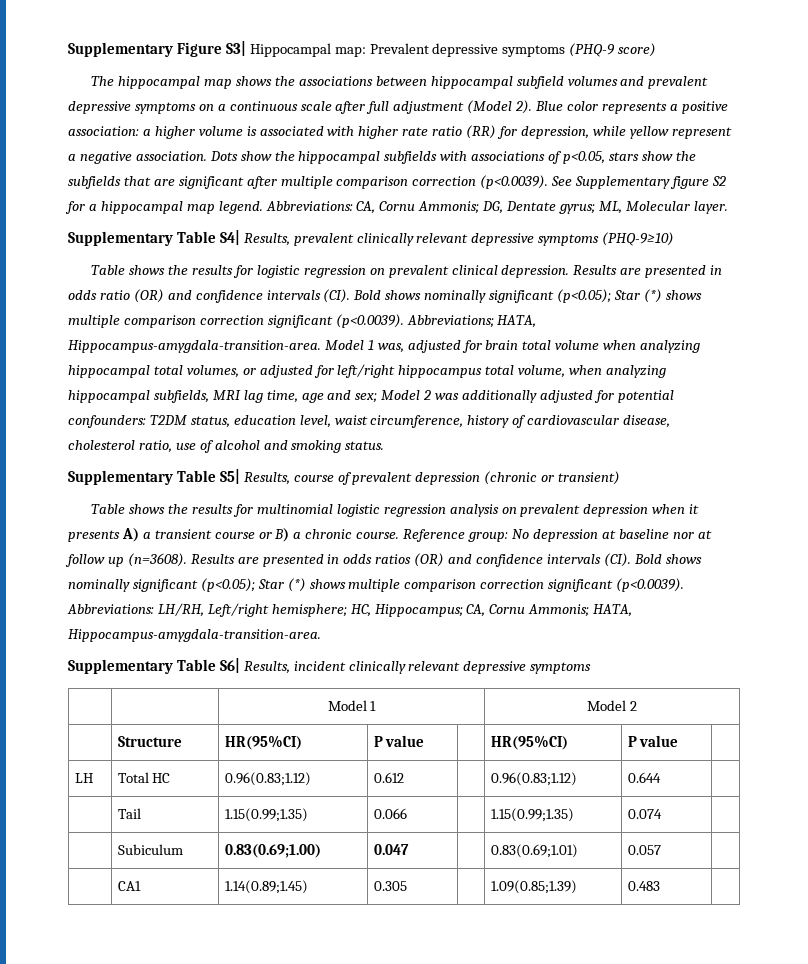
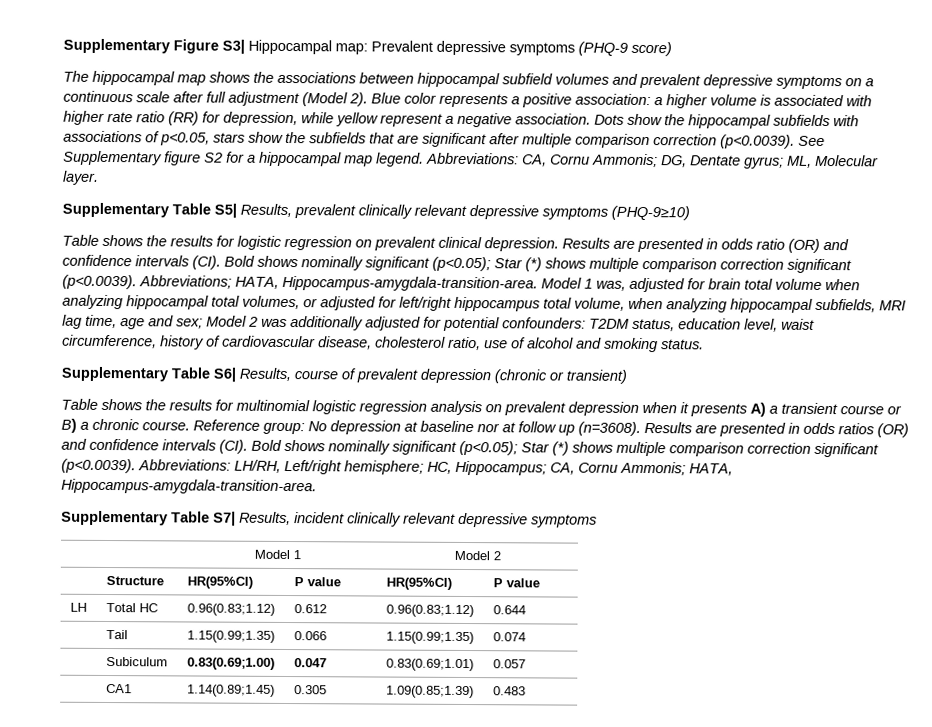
- Supplementary Table S4| Results, prevalent clinically relevant depressive symptoms (PHQ-9≥10)
+ Supplementary Table S5| Results, prevalent clinically relevant depressive symptoms (PHQ-9≥10)
- Supplementary Table S5| Results, course of prevalent depression (chronic or transient)
+ Supplementary Table S6| Results, course of prevalent depression (chronic or transient)
- Supplementary Table S6| Results, incident clinically relevant depressive symptoms
+ Supplementary Table S7| Results, incident clinically relevant depressive symptoms

